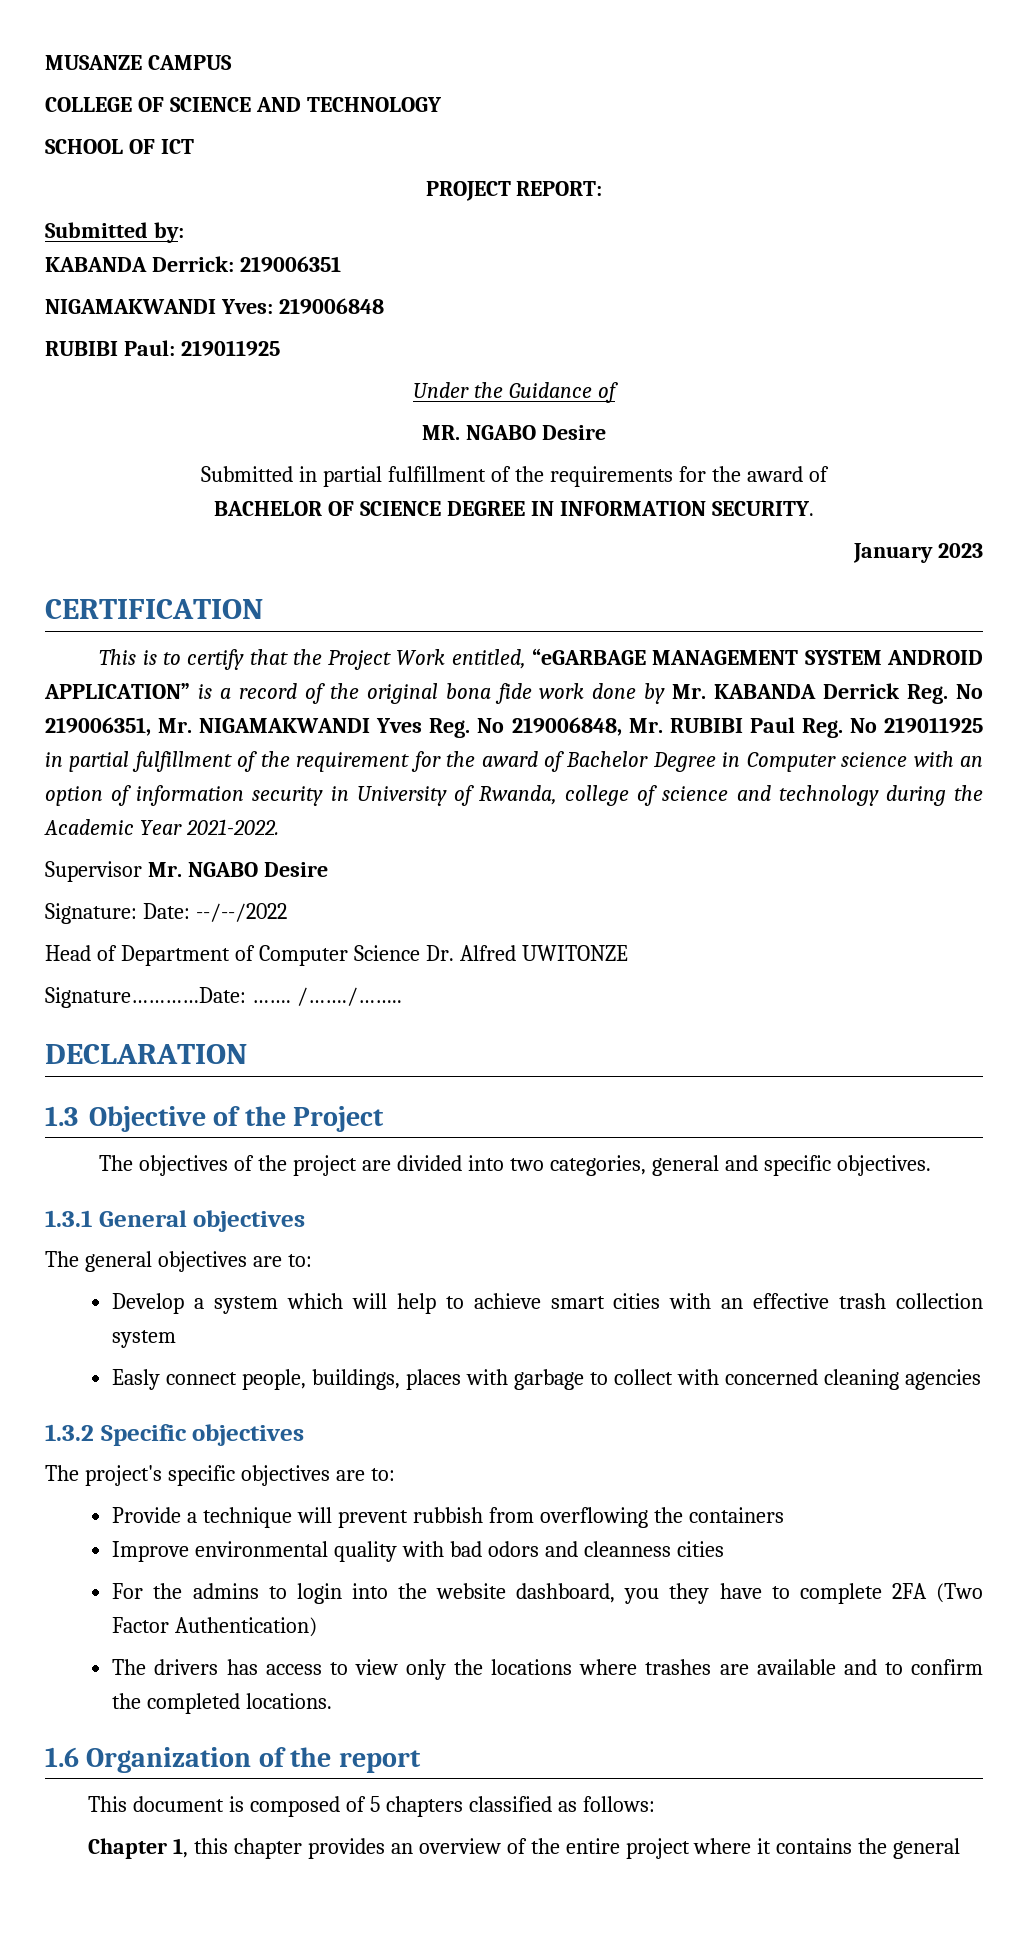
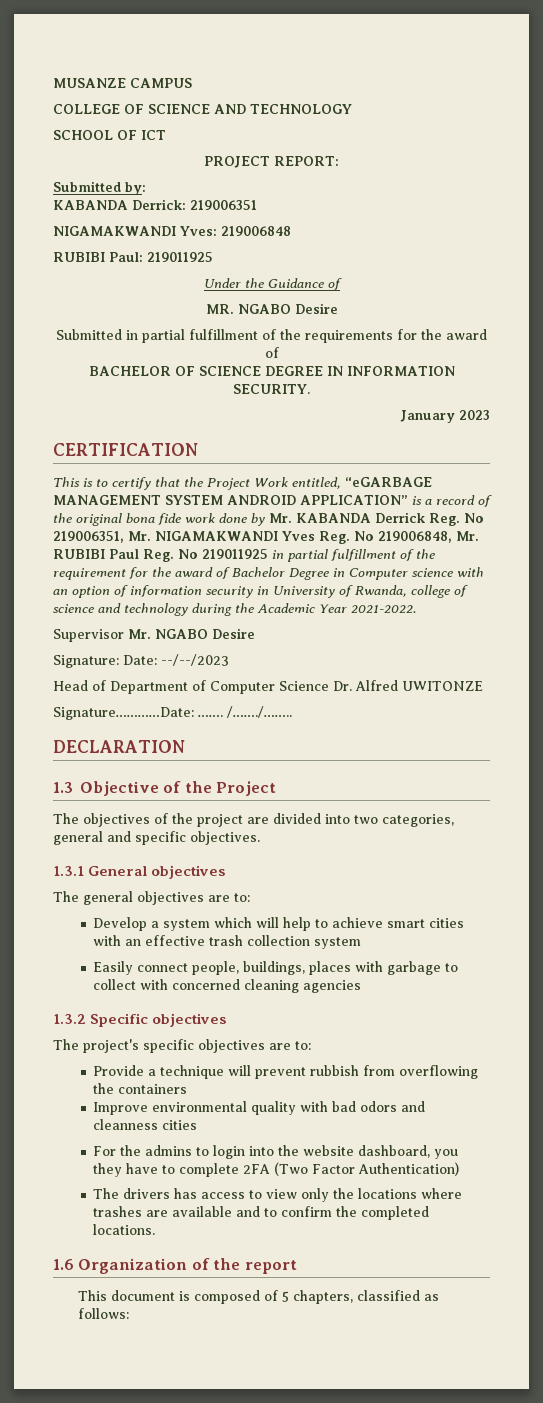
- Signature: Date: --/--/2022
+ Signature: Date: --/--/2023
- Easly connect people, buildings, places with garbage to collect with concerned cleaning agencies
+ Easily connect people, buildings, places with garbage to collect with concerned cleaning agencies
- This document is composed of 5 chapters classified as follows:
+ This document is composed of 5 chapters, classified as follows:
- Chapter 1, this chapter provides an overview of the entire project where it contains the general

